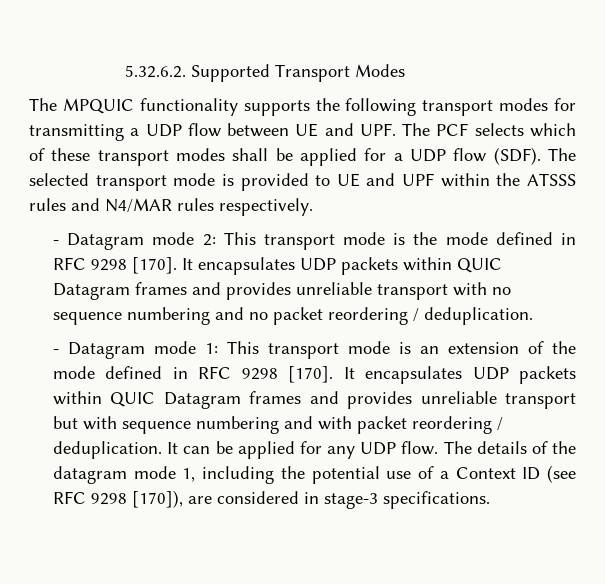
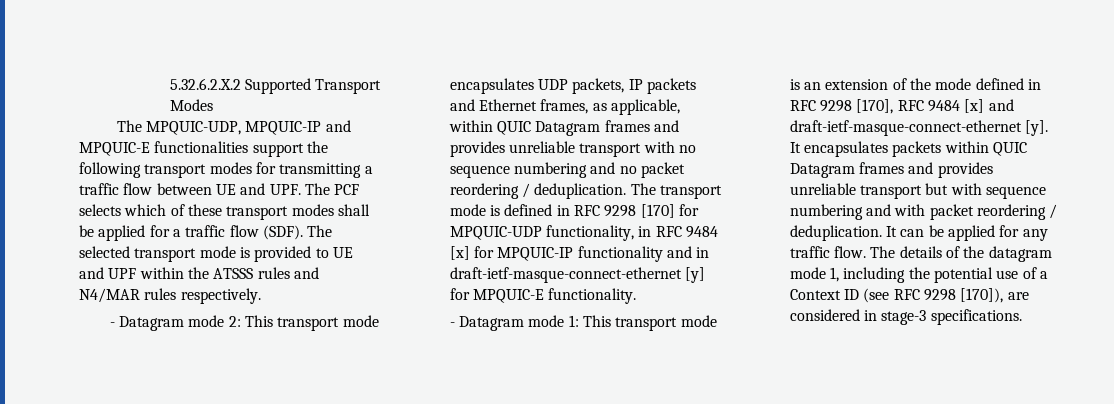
- 5.32.6.2. Supported Transport Modes
+ 5.32.6.2.X.2 Supported Transport Modes
- The MPQUIC functionality supports the following transport modes for transmitting a UDP flow between UE and UPF. The PCF selects which of these transport modes shall be applied for a UDP flow (SDF).
+ The MPQUIC-UDP, MPQUIC-IP and MPQUIC-E functionalities support the following transport modes for transmitting a traffic flow between UE and UPF. The PCF selects which of these transport modes shall be applied for a traffic flow (SDF).
- - Datagram mode 2: This transport mode is the mode defined in RFC 9298 [170]. It encapsulates UDP packets within QUIC Datagram frames and provides unreliable transport with no sequence numbering and no packet reordering / deduplication.
+ - Datagram mode 2: This transport mode encapsulates UDP packets, IP packets and Ethernet frames, as applicable, within QUIC Datagram frames and provides unreliable transport with no sequence numbering and no packet reordering / deduplication. The transport mode is defined in RFC 9298 [170] for MPQUIC-UDP functionality, in RFC 9484 [x] for MPQUIC-IP functionality and in draft-ietf-masque-connect-ethernet [y] for MPQUIC-E functionality.
- - Datagram mode 1: This transport mode is an extension of the mode defined in RFC 9298 [170]. It encapsulates UDP packets within QUIC Datagram frames and provides unreliable transport but with sequence numbering and with packet reordering / deduplication.
+ - Datagram mode 1: This transport mode is an extension of the mode defined in RFC 9298 [170], RFC 9484 [x] and draft-ietf-masque-connect-ethernet [y]. It encapsulates packets within QUIC Datagram frames and provides unreliable transport but with sequence numbering and with packet reordering / deduplication.
- It can be applied for any UDP flow.
+ It can be applied for any traffic flow.

